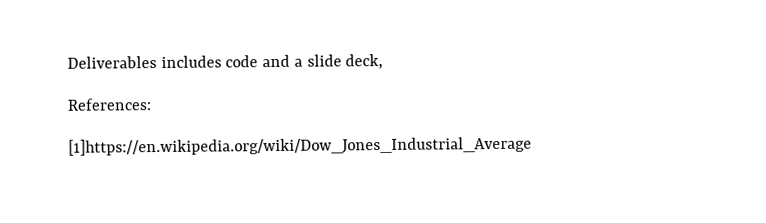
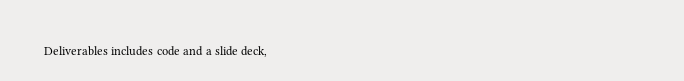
- References:
- [1]https://en.wikipedia.org/wiki/Dow_Jones_Industrial_Average

